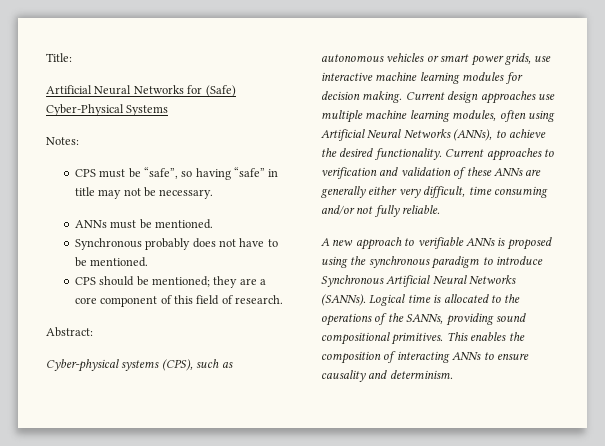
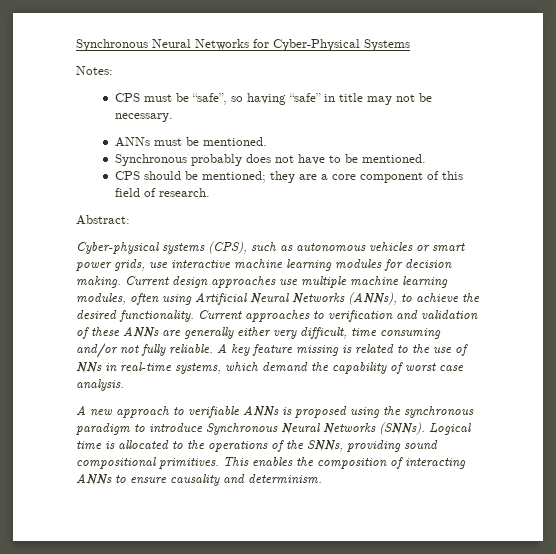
- Title:
- Artificial Neural Networks for (Safe) Cyber-Physical Systems
+ Synchronous Neural Networks for Cyber-Physical Systems
+ A key feature missing is related to the use of NNs in real-time systems, which demand the capability of worst case analysis.
- A new approach to verifiable ANNs is proposed using the synchronous paradigm to introduce Synchronous Artificial Neural Networks (SANNs).
+ A new approach to verifiable ANNs is proposed using the synchronous paradigm to introduce Synchronous Neural Networks (SNNs).
- Logical time is allocated to the operations of the SANNs, providing sound compositional primitives.
+ Logical time is allocated to the operations of the SNNs, providing sound compositional primitives.

